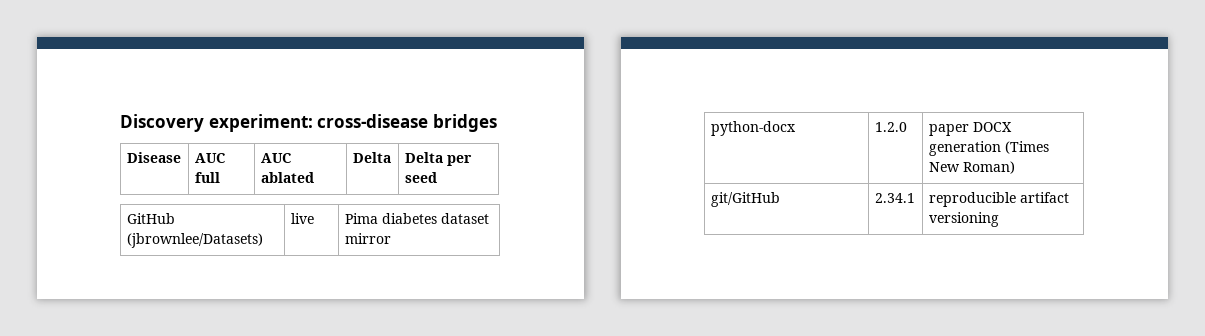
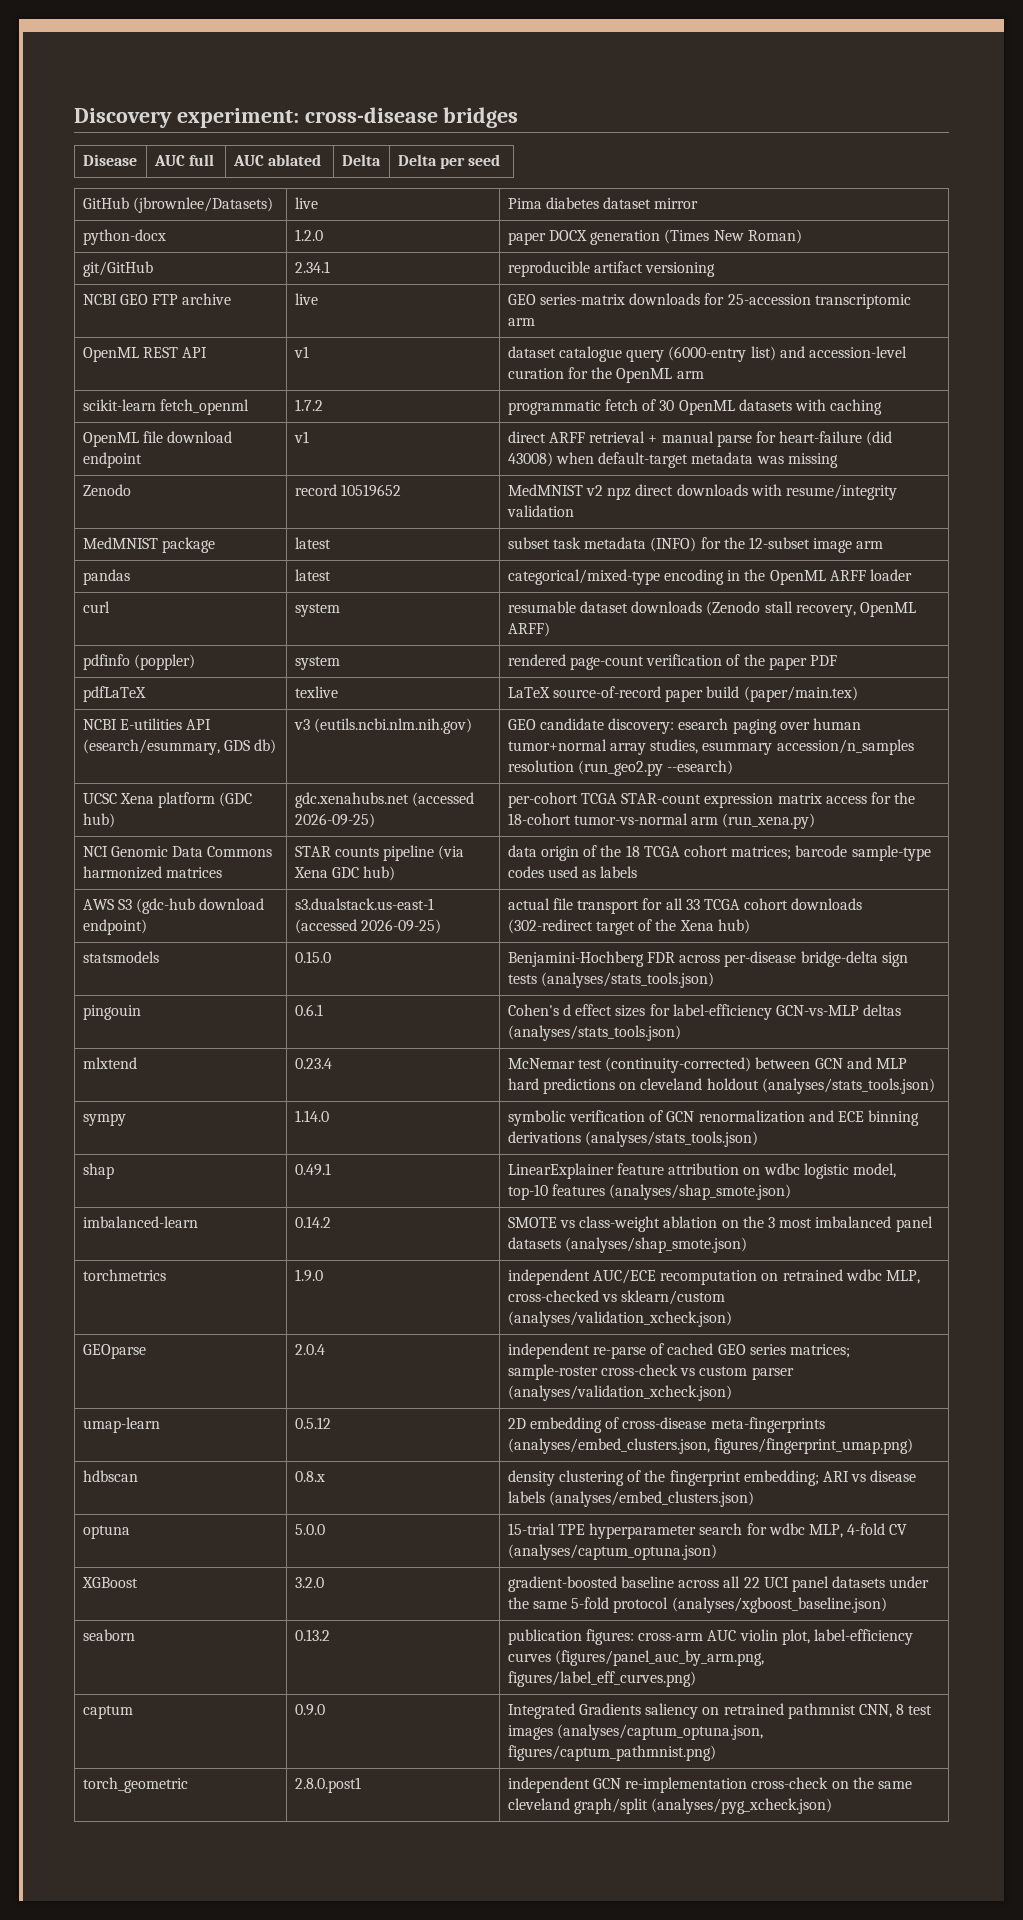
+ NCBI GEO FTP archive | live | GEO series-matrix downloads for 25-accession transcriptomic arm
+ OpenML REST API | v1 | dataset catalogue query (6000-entry list) and accession-level curation for the OpenML arm
+ scikit-learn fetch_openml | 1.7.2 | programmatic fetch of 30 OpenML datasets with caching
+ OpenML file download endpoint | v1 | direct ARFF retrieval + manual parse for heart-failure (did 43008) when default-target metadata was missing
+ Zenodo | record 10519652 | MedMNIST v2 npz direct downloads with resume/integrity validation
+ MedMNIST package | latest | subset task metadata (INFO) for the 12-subset image arm
+ pandas | latest | categorical/mixed-type encoding in the OpenML ARFF loader
+ curl | system | resumable dataset downloads (Zenodo stall recovery, OpenML ARFF)
+ pdfinfo (poppler) | system | rendered page-count verification of the paper PDF
+ pdfLaTeX | texlive | LaTeX source-of-record paper build (paper/main.tex)
+ NCBI E-utilities API (esearch/esummary, GDS db) | v3 (eutils.ncbi.nlm.nih.gov) | GEO candidate discovery: esearch paging over human tumor+normal array studies, esummary accession/n_samples resolution (run_geo2.py --esearch)
+ UCSC Xena platform (GDC hub) | gdc.xenahubs.net (accessed 2026-09-25) | per-cohort TCGA STAR-count expression matrix access for the 18-cohort tumor-vs-normal arm (run_xena.py)
+ NCI Genomic Data Commons harmonized matrices | STAR counts pipeline (via Xena GDC hub) | data origin of the 18 TCGA cohort matrices; barcode sample-type codes used as labels
+ AWS S3 (gdc-hub download endpoint) | s3.dualstack.us-east-1 (accessed 2026-09-25) | actual file transport for all 33 TCGA cohort downloads (302-redirect target of the Xena hub)
+ statsmodels | 0.15.0 | Benjamini-Hochberg FDR across per-disease bridge-delta sign tests (analyses/stats_tools.json)
+ pingouin | 0.6.1 | Cohen's d effect sizes for label-efficiency GCN-vs-MLP deltas (analyses/stats_tools.json)
+ mlxtend | 0.23.4 | McNemar test (continuity-corrected) between GCN and MLP hard predictions on cleveland holdout (analyses/stats_tools.json)
+ sympy | 1.14.0 | symbolic verification of GCN renormalization and ECE binning derivations (analyses/stats_tools.json)
+ shap | 0.49.1 | LinearExplainer feature attribution on wdbc logistic model, top-10 features (analyses/shap_smote.json)
+ imbalanced-learn | 0.14.2 | SMOTE vs class-weight ablation on the 3 most imbalanced panel datasets (analyses/shap_smote.json)
+ torchmetrics | 1.9.0 | independent AUC/ECE recomputation on retrained wdbc MLP, cross-checked vs sklearn/custom (analyses/validation_xcheck.json)
+ GEOparse | 2.0.4 | independent re-parse of cached GEO series matrices; sample-roster cross-check vs custom parser (analyses/validation_xcheck.json)
+ umap-learn | 0.5.12 | 2D embedding of cross-disease meta-fingerprints (analyses/embed_clusters.json, figures/fingerprint_umap.png)
+ hdbscan | 0.8.x | density clustering of the fingerprint embedding; ARI vs disease labels (analyses/embed_clusters.json)
+ optuna | 5.0.0 | 15-trial TPE hyperparameter search for wdbc MLP, 4-fold CV (analyses/captum_optuna.json)
+ XGBoost | 3.2.0 | gradient-boosted baseline across all 22 UCI panel datasets under the same 5-fold protocol (analyses/xgboost_baseline.json)
+ seaborn | 0.13.2 | publication figures: cross-arm AUC violin plot, label-efficiency curves (figures/panel_auc_by_arm.png, figures/label_eff_curves.png)
+ captum | 0.9.0 | Integrated Gradients saliency on retrained pathmnist CNN, 8 test images (analyses/captum_optuna.json, figures/captum_pathmnist.png)
+ torch_geometric | 2.8.0.post1 | independent GCN re-implementation cross-check on the same cleveland graph/split (analyses/pyg_xcheck.json)

